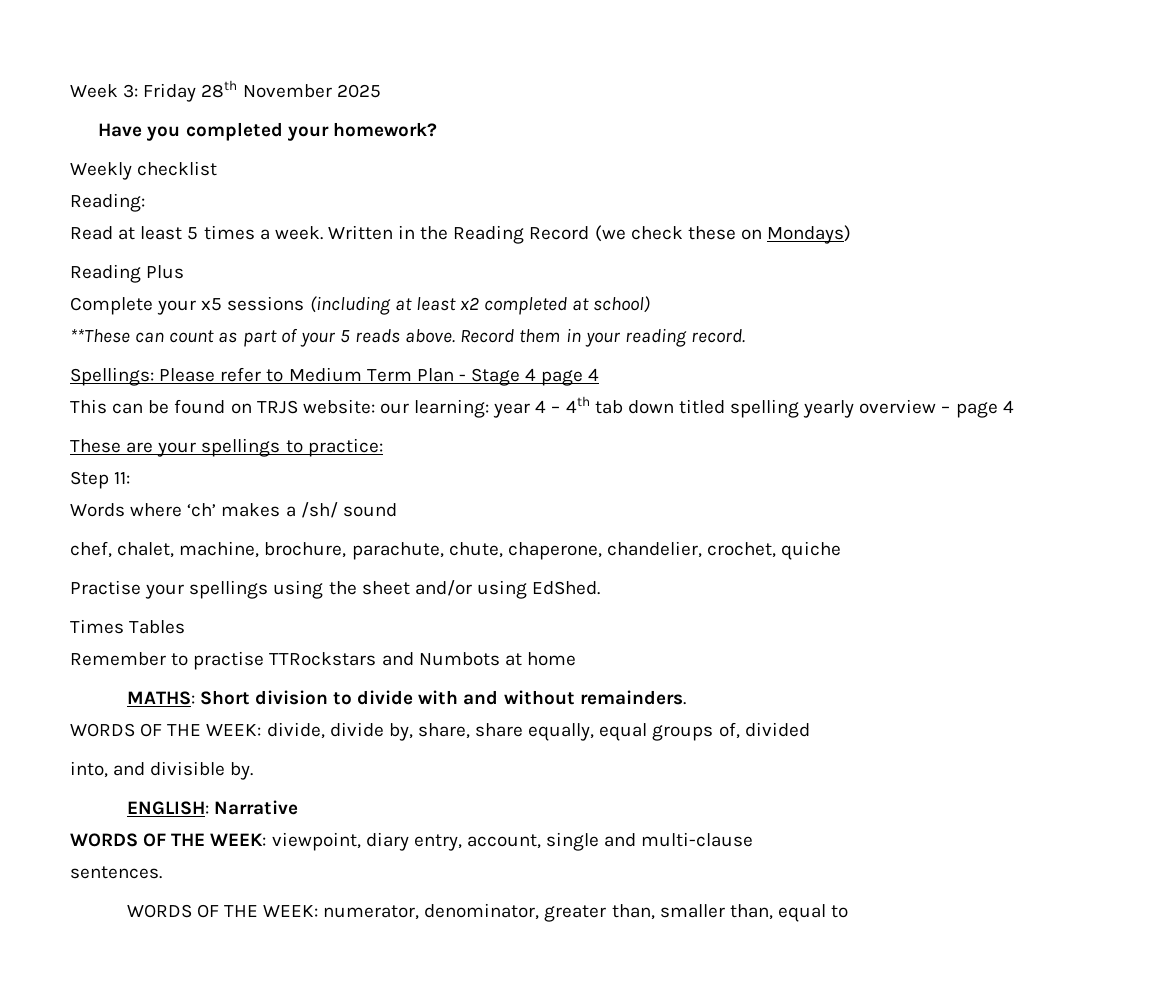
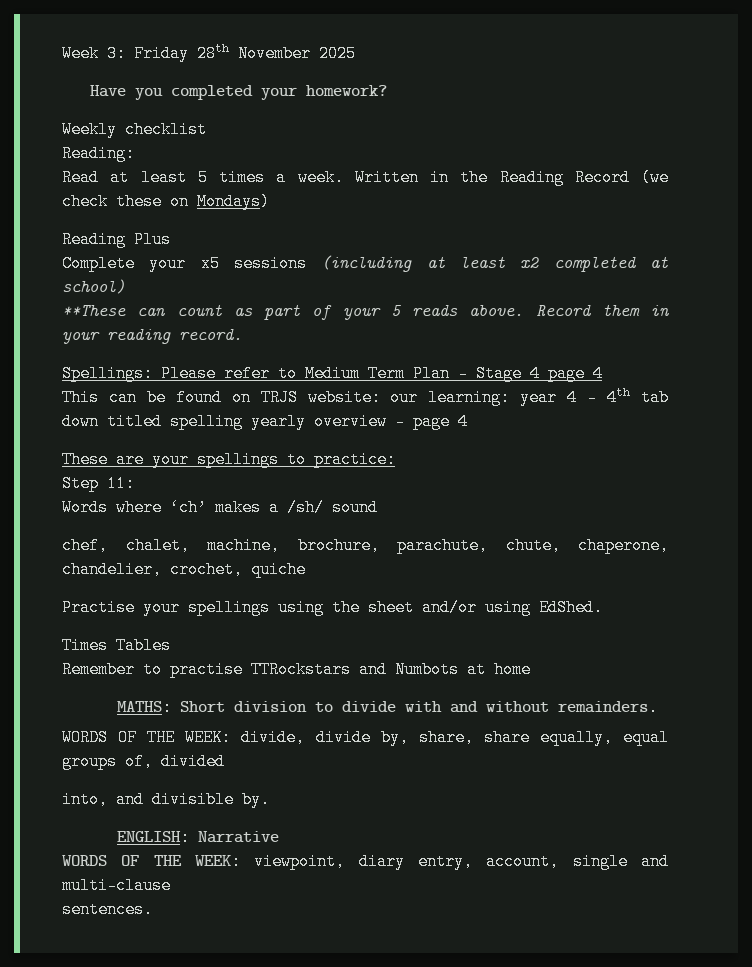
- WORDS OF THE WEEK: numerator, denominator, greater than, smaller than, equal to

